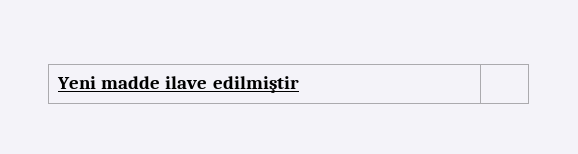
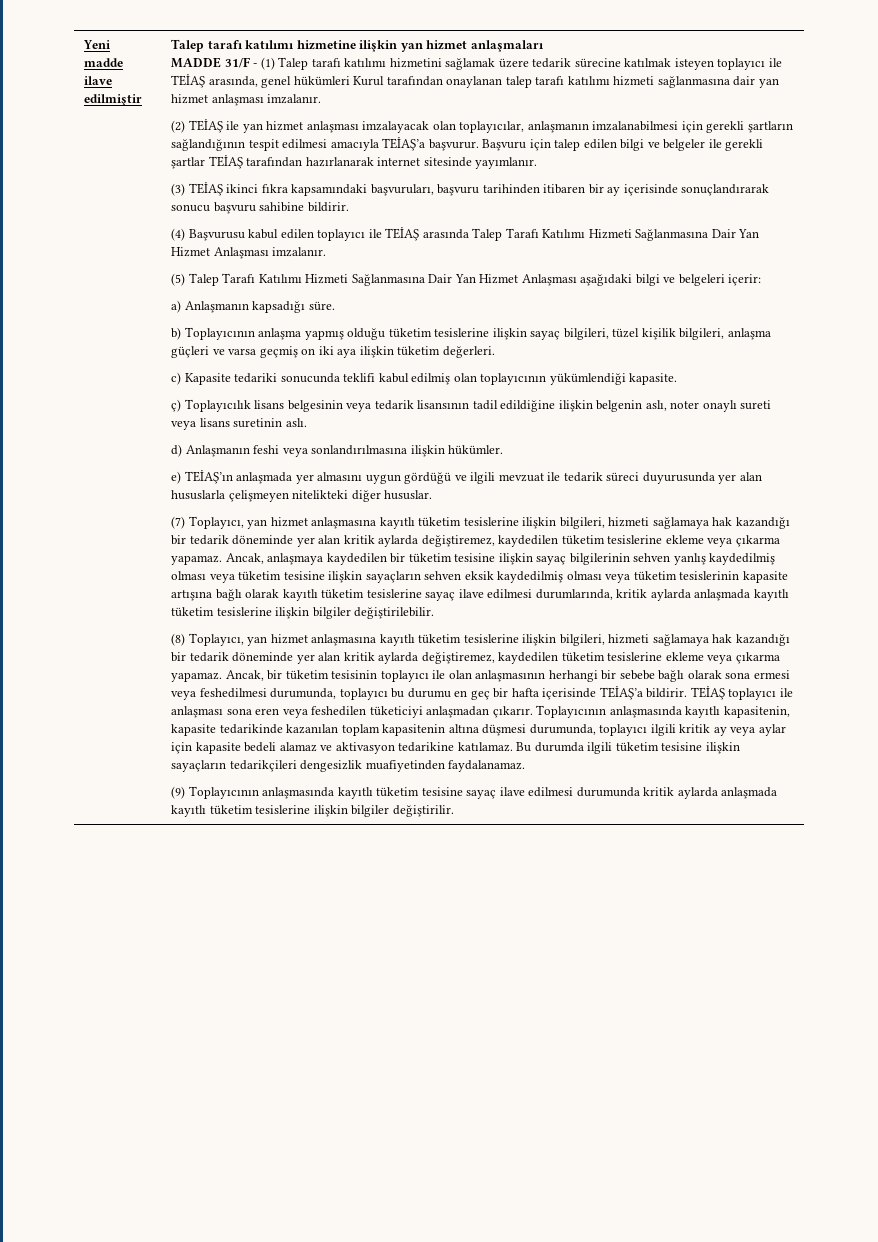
+ Talep tarafı katılımı hizmetine ilişkin yan hizmet anlaşmaları
+ MADDE 31/F - (1) Talep tarafı katılımı hizmetini sağlamak üzere tedarik sürecine katılmak isteyen toplayıcı ile TEİAŞ arasında, genel hükümleri Kurul tarafından onaylanan talep tarafı katılımı hizmeti sağlanmasına dair yan hizmet anlaşması imzalanır.
+ (2) TEİAŞ ile yan hizmet anlaşması imzalayacak olan toplayıcılar, anlaşmanın imzalanabilmesi için gerekli şartların sağlandığının tespit edilmesi amacıyla TEİAŞ’a başvurur. Başvuru için talep edilen bilgi ve belgeler ile gerekli şartlar TEİAŞ tarafından hazırlanarak internet sitesinde yayımlanır.
+ (3) TEİAŞ ikinci fıkra kapsamındaki başvuruları, başvuru tarihinden itibaren bir ay içerisinde sonuçlandırarak sonucu başvuru sahibine bildirir.
+ (4) Başvurusu kabul edilen toplayıcı ile TEİAŞ arasında Talep Tarafı Katılımı Hizmeti Sağlanmasına Dair Yan Hizmet Anlaşması imzalanır.
+ (5) Talep Tarafı Katılımı Hizmeti Sağlanmasına Dair Yan Hizmet Anlaşması aşağıdaki bilgi ve belgeleri içerir:
+ a) Anlaşmanın kapsadığı süre.
+ b) Toplayıcının anlaşma yapmış olduğu tüketim tesislerine ilişkin sayaç bilgileri, tüzel kişilik bilgileri, anlaşma güçleri ve varsa geçmiş on iki aya ilişkin tüketim değerleri.
+ c) Kapasite tedariki sonucunda teklifi kabul edilmiş olan toplayıcının yükümlendiği kapasite.
+ ç) Toplayıcılık lisans belgesinin veya tedarik lisansının tadil edildiğine ilişkin belgenin aslı, noter onaylı sureti veya lisans suretinin aslı.
+ d) Anlaşmanın feshi veya sonlandırılmasına ilişkin hükümler.
+ e) TEİAŞ’ın anlaşmada yer almasını uygun gördüğü ve ilgili mevzuat ile tedarik süreci duyurusunda yer alan hususlarla çelişmeyen nitelikteki diğer hususlar.
+ (7) Toplayıcı, yan hizmet anlaşmasına kayıtlı tüketim tesislerine ilişkin bilgileri, hizmeti sağlamaya hak kazandığı bir tedarik döneminde yer alan kritik aylarda değiştiremez, kaydedilen tüketim tesislerine ekleme veya çıkarma yapamaz. Ancak, anlaşmaya kaydedilen bir tüketim tesisine ilişkin sayaç bilgilerinin sehven yanlış kaydedilmiş olması veya tüketim tesisine ilişkin sayaçların sehven eksik kaydedilmiş olması veya tüketim tesislerinin kapasite artışına bağlı olarak kayıtlı tüketim tesislerine sayaç ilave edilmesi durumlarında, kritik aylarda anlaşmada kayıtlı tüketim tesislerine ilişkin bilgiler değiştirilebilir.
+ (8) Toplayıcı, yan hizmet anlaşmasına kayıtlı tüketim tesislerine ilişkin bilgileri, hizmeti sağlamaya hak kazandığı bir tedarik döneminde yer alan kritik aylarda değiştiremez, kaydedilen tüketim tesislerine ekleme veya çıkarma yapamaz. Ancak, bir tüketim tesisinin toplayıcı ile olan anlaşmasının herhangi bir sebebe bağlı olarak sona ermesi veya feshedilmesi durumunda, toplayıcı bu durumu en geç bir hafta içerisinde TEİAŞ’a bildirir. TEİAŞ toplayıcı ile anlaşması sona eren veya feshedilen tüketiciyi anlaşmadan çıkarır. Toplayıcının anlaşmasında kayıtlı kapasitenin, kapasite tedarikinde kazanılan toplam kapasitenin altına düşmesi durumunda, toplayıcı ilgili kritik ay veya aylar için kapasite bedeli alamaz ve aktivasyon tedarikine katılamaz. Bu durumda ilgili tüketim tesisine ilişkin sayaçların tedarikçileri dengesizlik muafiyetinden faydalanamaz.
+ (9) Toplayıcının anlaşmasında kayıtlı tüketim tesisine sayaç ilave edilmesi durumunda kritik aylarda anlaşmada kayıtlı tüketim tesislerine ilişkin bilgiler değiştirilir.

